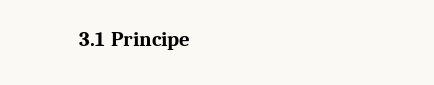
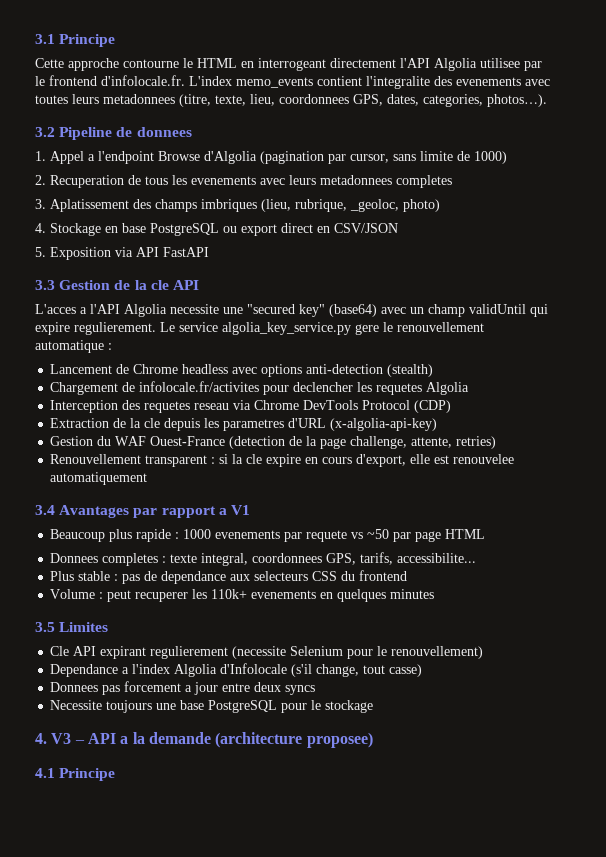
+ Cette approche contourne le HTML en interrogeant directement l'API Algolia utilisee par le frontend d'infolocale.fr. L'index memo_events contient l'integralite des evenements avec toutes leurs metadonnees (titre, texte, lieu, coordonnees GPS, dates, categories, photos…).
+ 3.2 Pipeline de donnees
+ 1. Appel a l'endpoint Browse d'Algolia (pagination par cursor, sans limite de 1000)
+ 2. Recuperation de tous les evenements avec leurs metadonnees completes
+ 3. Aplatissement des champs imbriques (lieu, rubrique, _geoloc, photo)
+ 4. Stockage en base PostgreSQL ou export direct en CSV/JSON
+ 5. Exposition via API FastAPI
+ 3.3 Gestion de la cle API
+ L'acces a l'API Algolia necessite une "secured key" (base64) avec un champ validUntil qui expire regulierement. Le service algolia_key_service.py gere le renouvellement automatique :
+ Lancement de Chrome headless avec options anti-detection (stealth)
+ Chargement de infolocale.fr/activites pour declencher les requetes Algolia
+ Interception des requetes reseau via Chrome DevTools Protocol (CDP)
+ Extraction de la cle depuis les parametres d'URL (x-algolia-api-key)
+ Gestion du WAF Ouest-France (detection de la page challenge, attente, retries)
+ Renouvellement transparent : si la cle expire en cours d'export, elle est renouvelee automatiquement
+ 3.4 Avantages par rapport a V1
+ Beaucoup plus rapide : 1000 evenements par requete vs ~50 par page HTML
+ Donnees completes : texte integral, coordonnees GPS, tarifs, accessibilite...
+ Plus stable : pas de dependance aux selecteurs CSS du frontend
+ Volume : peut recuperer les 110k+ evenements en quelques minutes
+ 3.5 Limites
+ Cle API expirant regulierement (necessite Selenium pour le renouvellement)
+ Dependance a l'index Algolia d'Infolocale (s'il change, tout casse)
+ Donnees pas forcement a jour entre deux syncs
+ Necessite toujours une base PostgreSQL pour le stockage
+ 4. V3 – API a la demande (architecture proposee)
+ 4.1 Principe

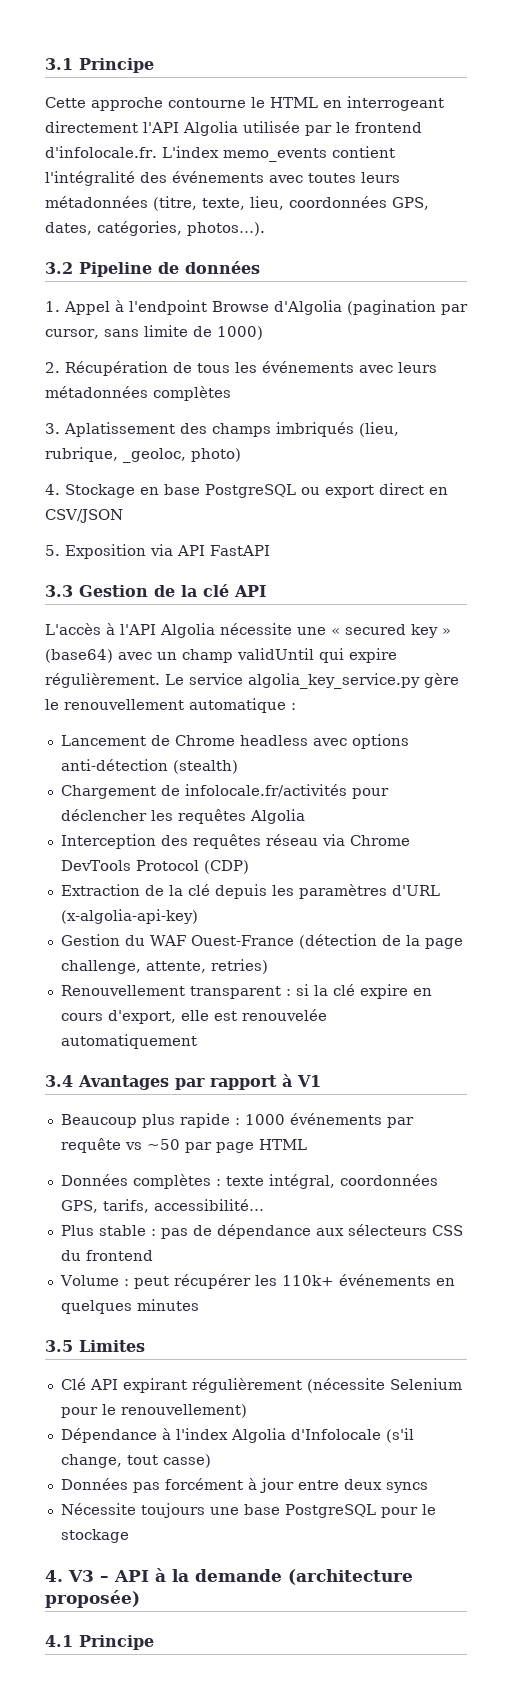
- Cette approche contourne le HTML en interrogeant directement l'API Algolia utilisee par le frontend d'infolocale.fr. L'index memo_events contient l'integralite des evenements avec toutes leurs metadonnees (titre, texte, lieu, coordonnees GPS, dates, categories, photos…).
+ Cette approche contourne le HTML en interrogeant directement l'API Algolia utilisée par le frontend d'infolocale.fr. L'index memo_events contient l'intégralité des événements avec toutes leurs métadonnées (titre, texte, lieu, coordonnées GPS, dates, catégories, photos…).
- 3.2 Pipeline de donnees
+ 3.2 Pipeline de données
- 1. Appel a l'endpoint Browse d'Algolia (pagination par cursor, sans limite de 1000)
+ 1. Appel à l'endpoint Browse d'Algolia (pagination par cursor, sans limite de 1000)
- 2. Recuperation de tous les evenements avec leurs metadonnees completes
+ 2. Récupération de tous les événements avec leurs métadonnées complètes
- 3. Aplatissement des champs imbriques (lieu, rubrique, _geoloc, photo)
+ 3. Aplatissement des champs imbriqués (lieu, rubrique, _geoloc, photo)
- 3.3 Gestion de la cle API
+ 3.3 Gestion de la clé API
- L'acces a l'API Algolia necessite une "secured key" (base64) avec un champ validUntil qui expire regulierement.
+ L'accès à l'API Algolia nécessite une « secured key » (base64) avec un champ validUntil qui expire régulièrement.
- Le service algolia_key_service.py gere le renouvellement automatique :
+ Le service algolia_key_service.py gère le renouvellement automatique :
- Lancement de Chrome headless avec options anti-detection (stealth)
+ Lancement de Chrome headless avec options anti-détection (stealth)
- Chargement de infolocale.fr/activites pour declencher les requetes Algolia
+ Chargement de infolocale.fr/activités pour déclencher les requêtes Algolia
- Interception des requetes reseau via Chrome DevTools Protocol (CDP)
+ Interception des requêtes réseau via Chrome DevTools Protocol (CDP)
- Extraction de la cle depuis les parametres d'URL (x-algolia-api-key)
+ Extraction de la clé depuis les paramètres d'URL (x-algolia-api-key)
- Gestion du WAF Ouest-France (detection de la page challenge, attente, retries)
+ Gestion du WAF Ouest-France (détection de la page challenge, attente, retries)
- Renouvellement transparent : si la cle expire en cours d'export, elle est renouvelee automatiquement
+ Renouvellement transparent : si la clé expire en cours d'export, elle est renouvelée automatiquement
- 3.4 Avantages par rapport a V1
+ 3.4 Avantages par rapport à V1
- Beaucoup plus rapide : 1000 evenements par requete vs ~50 par page HTML
+ Beaucoup plus rapide : 1000 événements par requête vs ~50 par page HTML
- Donnees completes : texte integral, coordonnees GPS, tarifs, accessibilite...
+ Données complètes : texte intégral, coordonnées GPS, tarifs, accessibilité…
- Plus stable : pas de dependance aux selecteurs CSS du frontend
+ Plus stable : pas de dépendance aux sélecteurs CSS du frontend
- Volume : peut recuperer les 110k+ evenements en quelques minutes
+ Volume : peut récupérer les 110k+ événements en quelques minutes
- Cle API expirant regulierement (necessite Selenium pour le renouvellement)
+ Clé API expirant régulièrement (nécessite Selenium pour le renouvellement)
- Dependance a l'index Algolia d'Infolocale (s'il change, tout casse)
+ Dépendance à l'index Algolia d'Infolocale (s'il change, tout casse)
- Donnees pas forcement a jour entre deux syncs
+ Données pas forcément à jour entre deux syncs
- Necessite toujours une base PostgreSQL pour le stockage
+ Nécessite toujours une base PostgreSQL pour le stockage
- 4. V3 – API a la demande (architecture proposee)
+ 4. V3 – API à la demande (architecture proposée)

